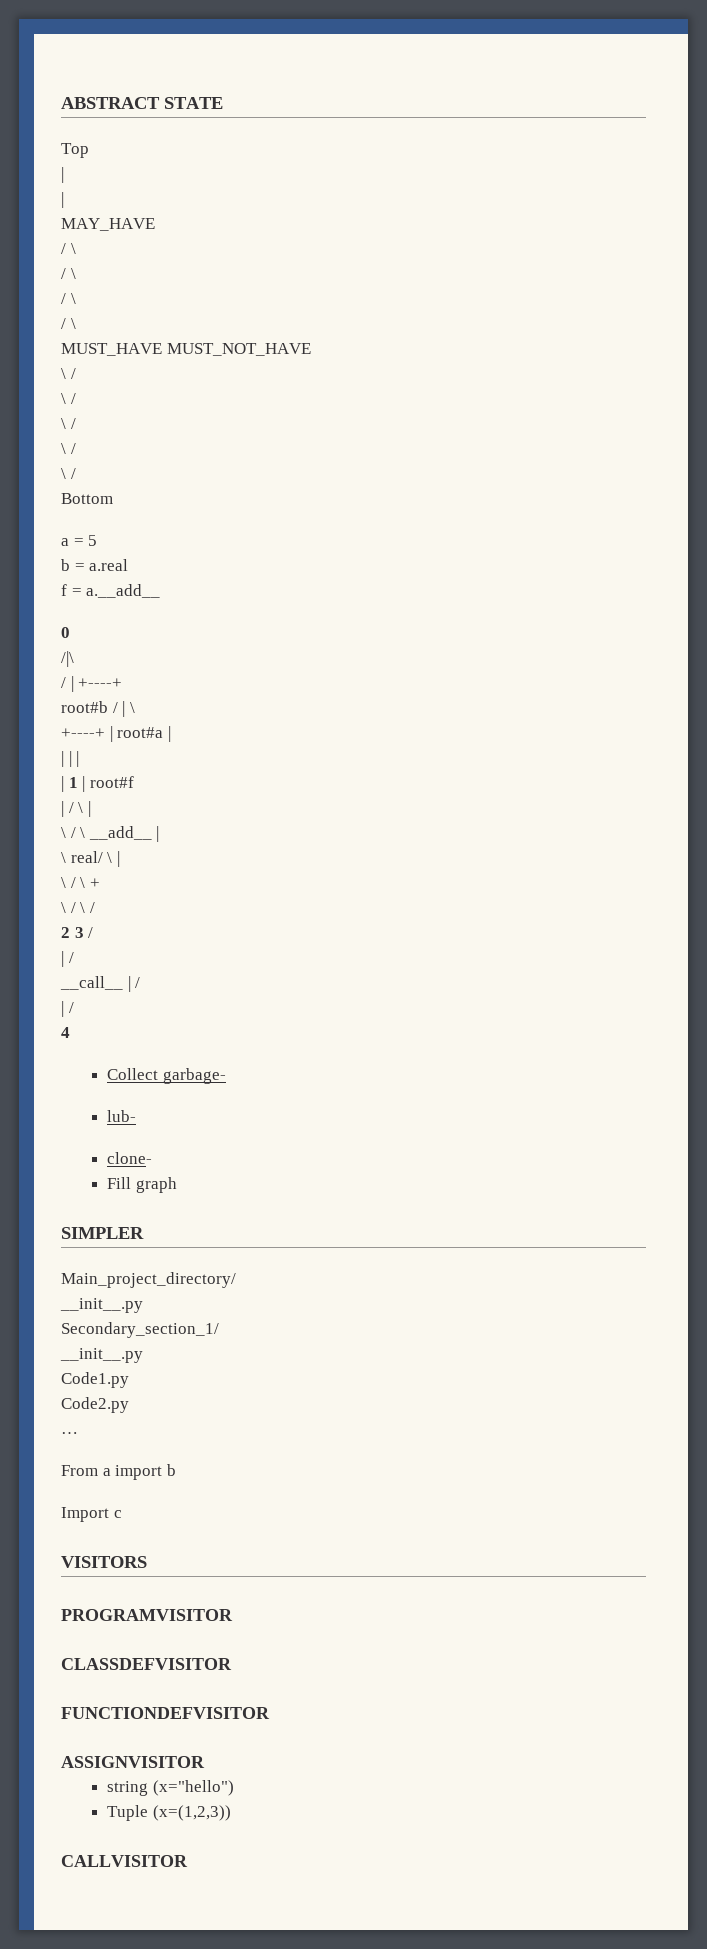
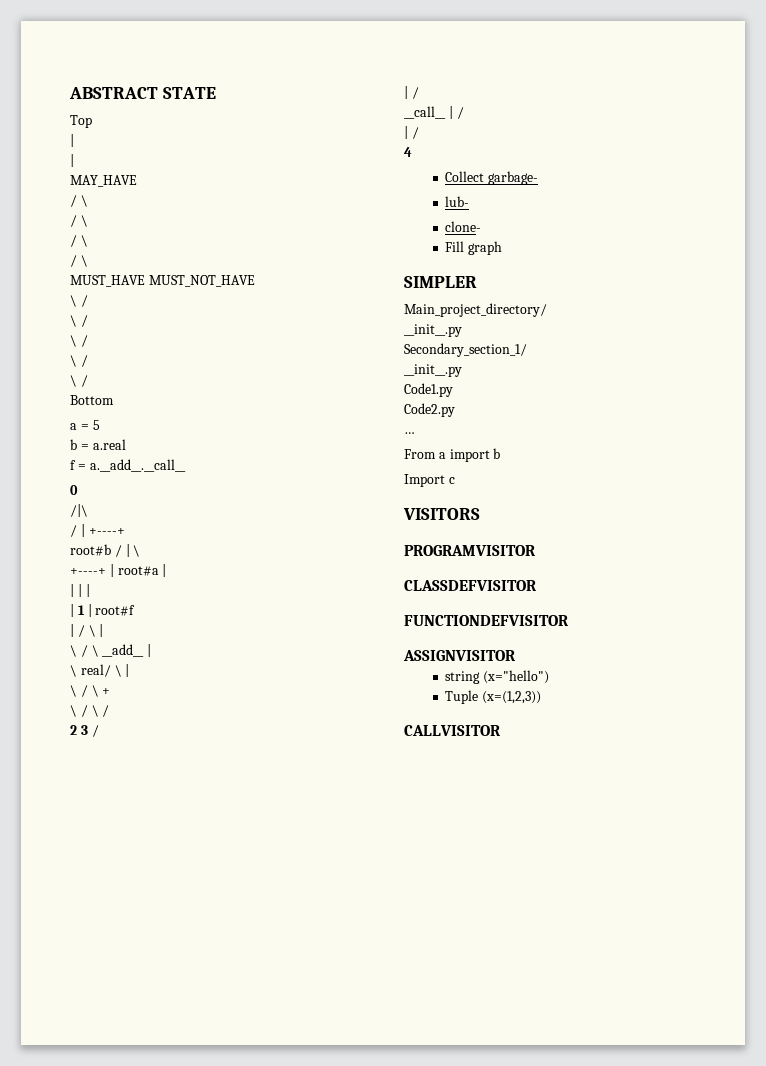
- f = a.__add__
+ f = a.__add__.__call__

